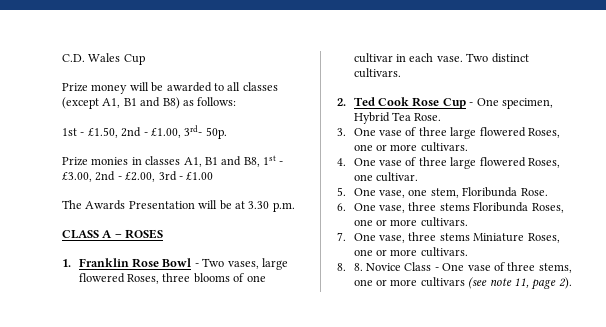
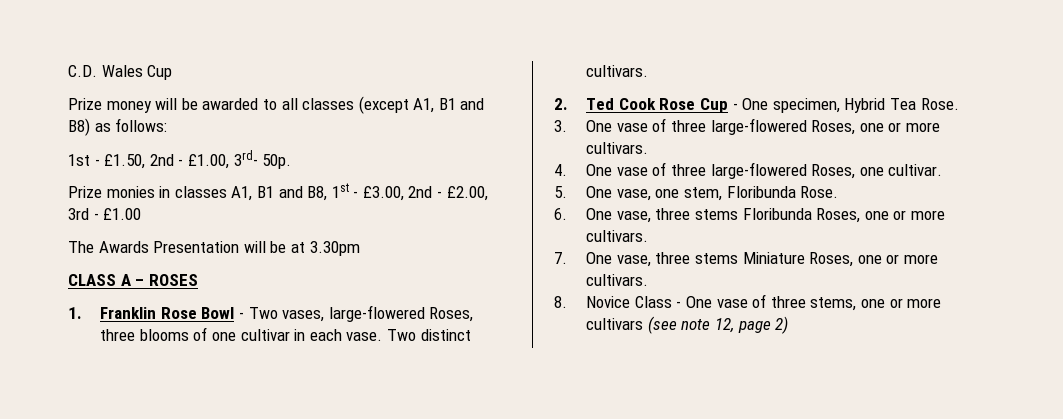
- The Awards Presentation will be at 3.30 p.m.
+ The Awards Presentation will be at 3.30pm
- 1. Franklin Rose Bowl - Two vases, large flowered Roses, three blooms of one cultivar in each vase.
+ 1. Franklin Rose Bowl - Two vases, large-flowered Roses, three blooms of one cultivar in each vase.
- 3. One vase of three large flowered Roses, one or more cultivars.
+ 3. One vase of three large-flowered Roses, one or more cultivars.
- 4. One vase of three large flowered Roses, one cultivar.
+ 4. One vase of three large-flowered Roses, one cultivar.
- 8. 8. Novice Class - One vase of three stems, one or more cultivars (see note 11, page 2).
+ 8. Novice Class - One vase of three stems, one or more cultivars (see note 12, page 2)

